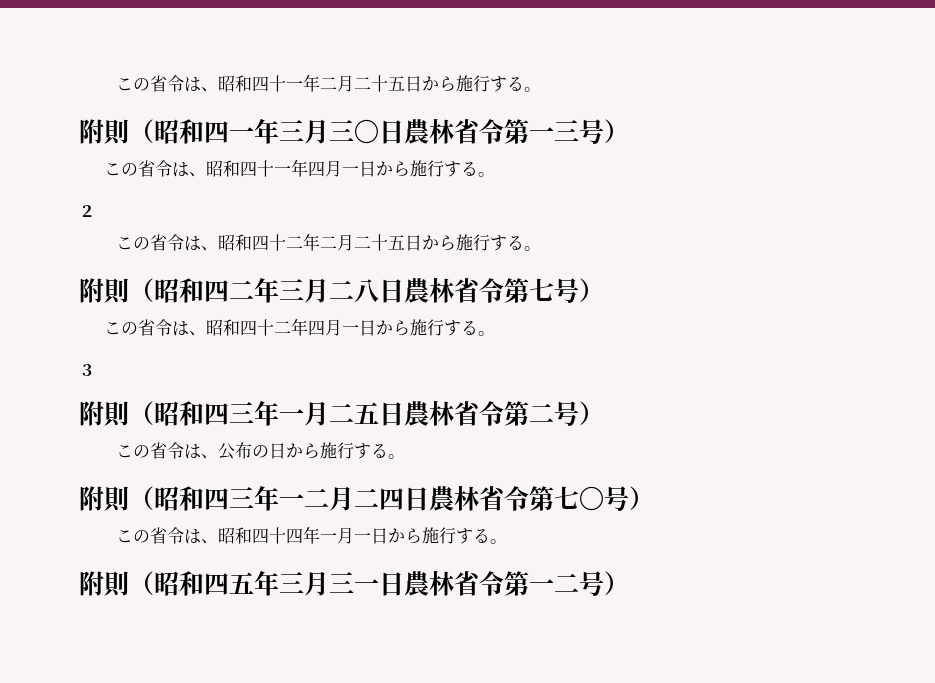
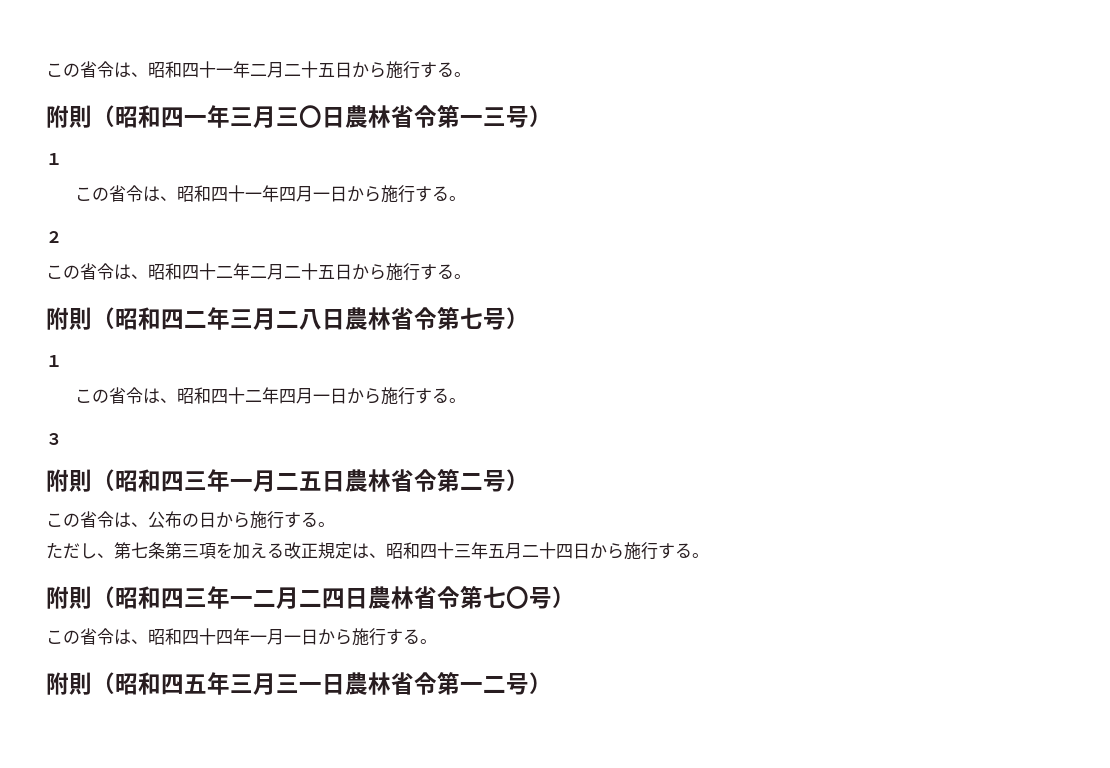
  附則（昭和四一年三月三〇日農林省令第一三号）
+ １
  附則（昭和四二年三月二八日農林省令第七号）
+ １
+ ただし、第七条第三項を加える改正規定は、昭和四十三年五月二十四日から施行する。

